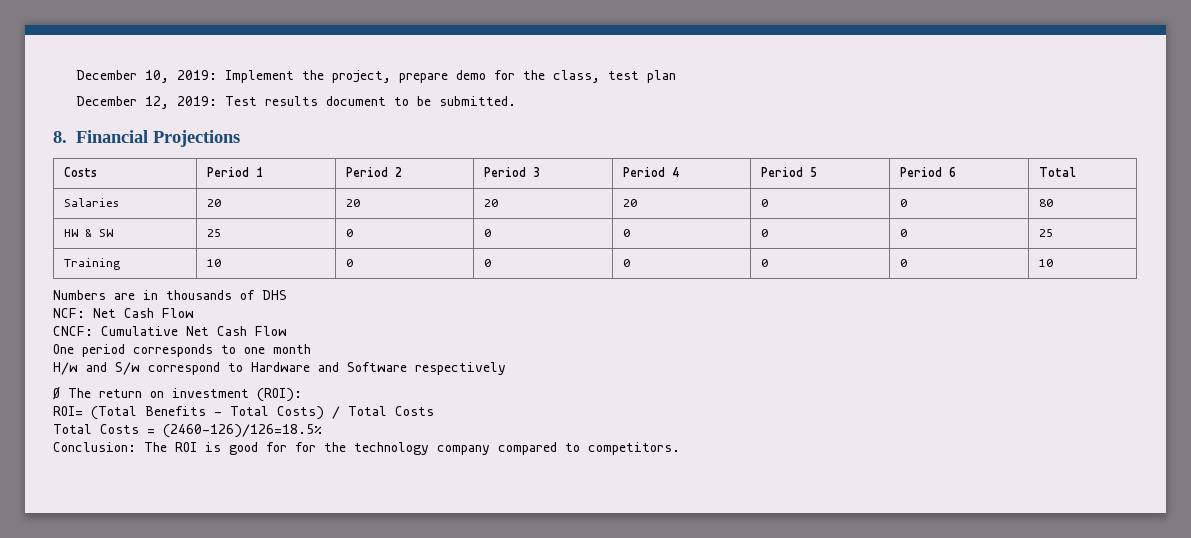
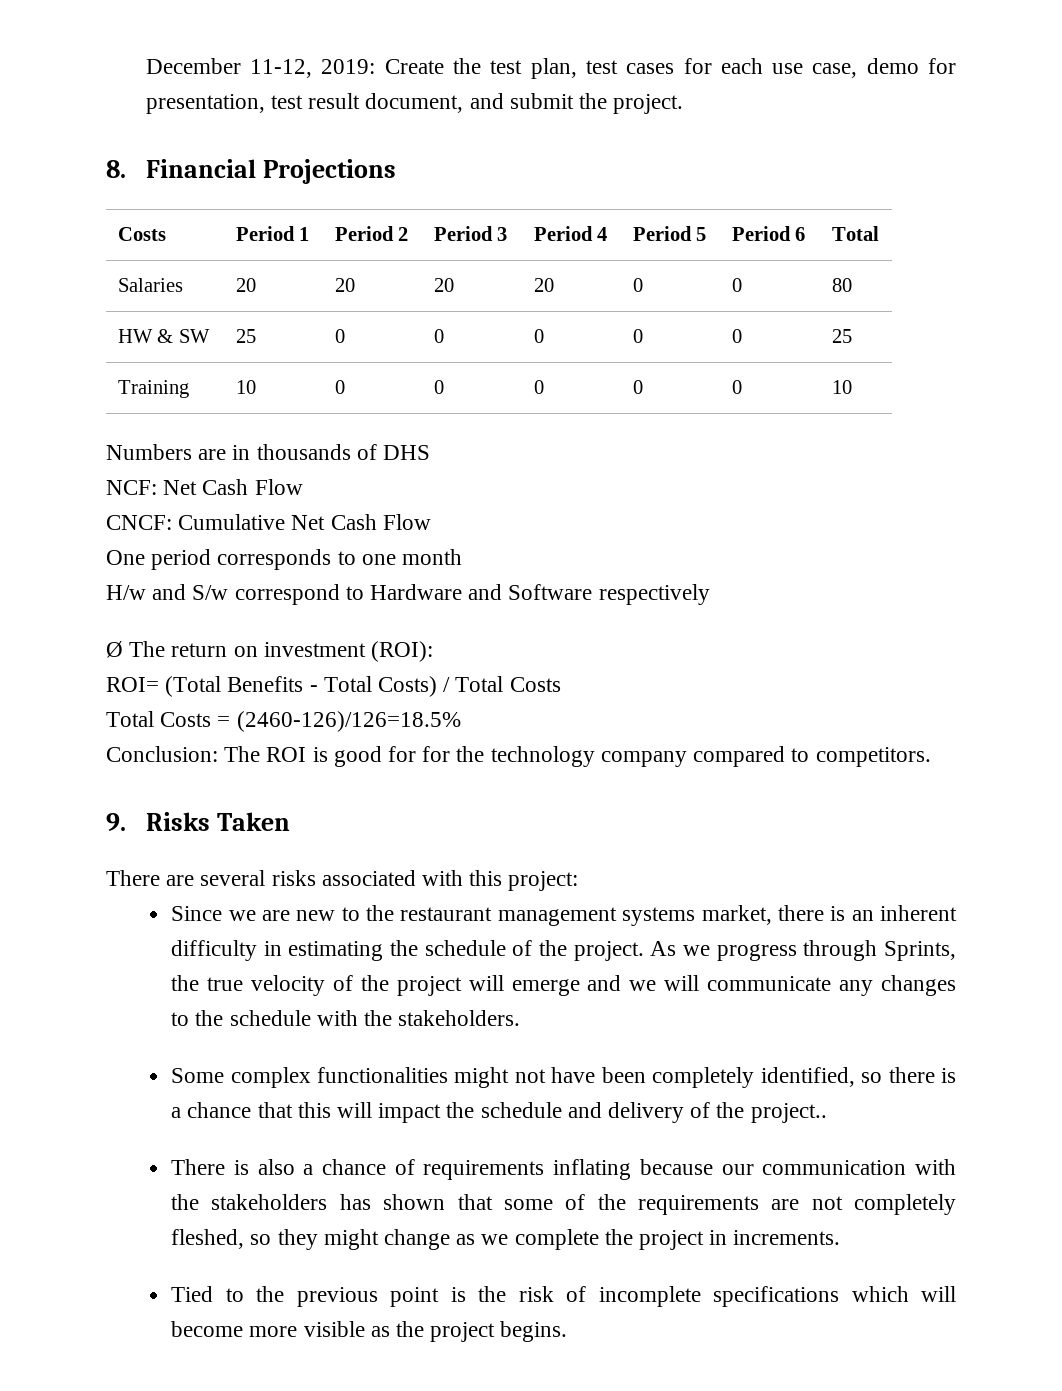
- December 10, 2019: Implement the project, prepare demo for the class, test plan
- December 12, 2019: Test results document to be submitted.
+ December 11-12, 2019: Create the test plan, test cases for each use case, demo for presentation, test result document, and submit the project.
+ 9. Risks Taken
+ There are several risks associated with this project:
+ Since we are new to the restaurant management systems market, there is an inherent difficulty in estimating the schedule of the project. As we progress through Sprints, the true velocity of the project will emerge and we will communicate any changes to the schedule with the stakeholders.
+ Some complex functionalities might not have been completely identified, so there is a chance that this will impact the schedule and delivery of the project..
+ There is also a chance of requirements inflating because our communication with the stakeholders has shown that some of the requirements are not completely fleshed, so they might change as we complete the project in increments.
+ Tied to the previous point is the risk of incomplete specifications which will become more visible as the project begins.

